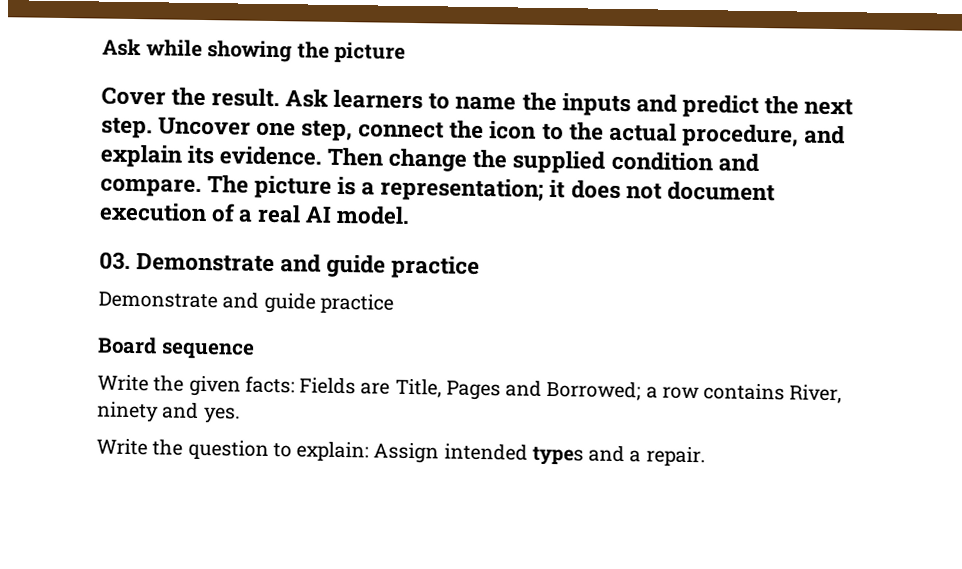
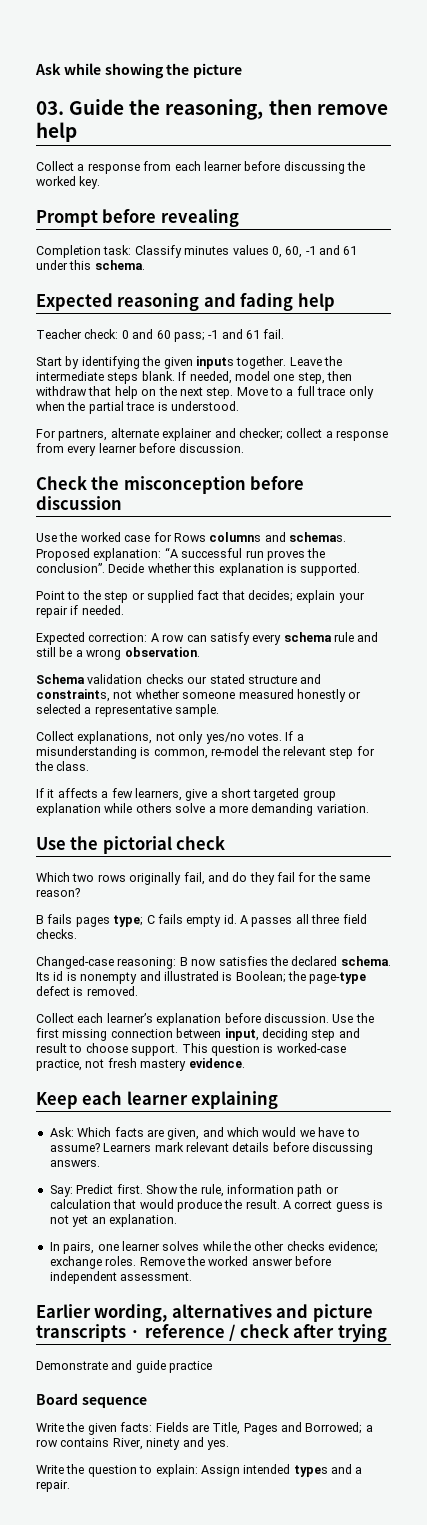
- Cover the result. Ask learners to name the inputs and predict the next step. Uncover one step, connect the icon to the actual procedure, and explain its evidence. Then change the supplied condition and compare. The picture is a representation; it does not document execution of a real AI model.
- 03. Demonstrate and guide practice
+ 03. Guide the reasoning, then remove help
+ Collect a response from each learner before discussing the worked key.
+ Prompt before revealing
+ Completion task: Classify minutes values 0, 60, -1 and 61 under this schema.
+ Expected reasoning and fading help
+ Teacher check: 0 and 60 pass; -1 and 61 fail.
+ Start by identifying the given inputs together. Leave the intermediate steps blank. If needed, model one step, then withdraw that help on the next step. Move to a full trace only when the partial trace is understood.
+ For partners, alternate explainer and checker; collect a response from every learner before discussion.
+ Check the misconception before discussion
+ Use the worked case for Rows columns and schemas. Proposed explanation: “A successful run proves the conclusion”. Decide whether this explanation is supported.
+ Point to the step or supplied fact that decides; explain your repair if needed.
+ Expected correction: A row can satisfy every schema rule and still be a wrong observation.
+ Schema validation checks our stated structure and constraints, not whether someone measured honestly or selected a representative sample.
+ Collect explanations, not only yes/no votes. If a misunderstanding is common, re-model the relevant step for the class.
+ If it affects a few learners, give a short targeted group explanation while others solve a more demanding variation.
+ Use the pictorial check
+ Which two rows originally fail, and do they fail for the same reason?
+ B fails pages type; C fails empty id. A passes all three field checks.
+ Changed-case reasoning: B now satisfies the declared schema. Its id is nonempty and illustrated is Boolean; the page-type defect is removed.
+ Collect each learner’s explanation before discussion. Use the first missing connection between input, deciding step and result to choose support. This question is worked-case practice, not fresh mastery evidence.
+ Keep each learner explaining
+ Ask: Which facts are given, and which would we have to assume? Learners mark relevant details before discussing answers.
+ Say: Predict first. Show the rule, information path or calculation that would produce the result. A correct guess is not yet an explanation.
+ In pairs, one learner solves while the other checks evidence; exchange roles. Remove the worked answer before independent assessment.
+ Earlier wording, alternatives and picture transcripts · reference / check after trying

